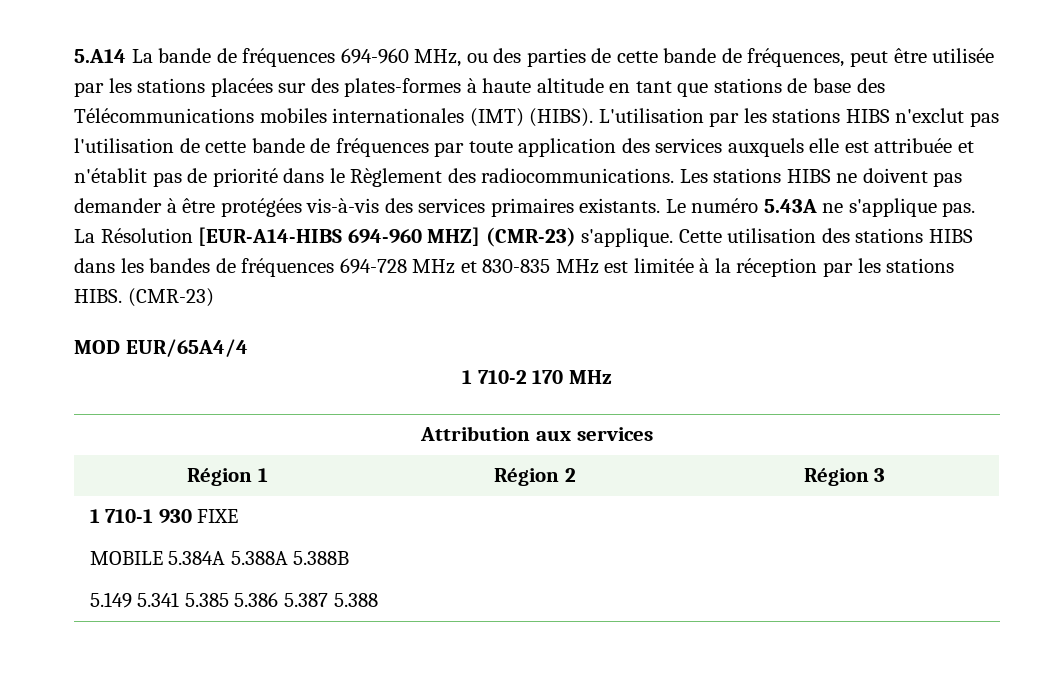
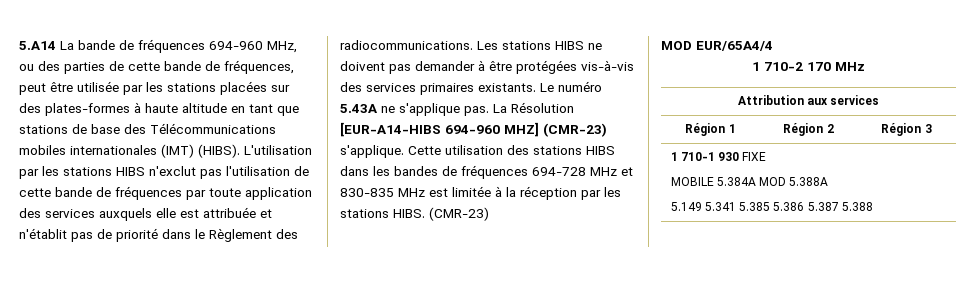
  1 710-1 930 FIXE
- MOBILE 5.384A 5.388A 5.388B
+ MOBILE 5.384A MOD 5.388A

